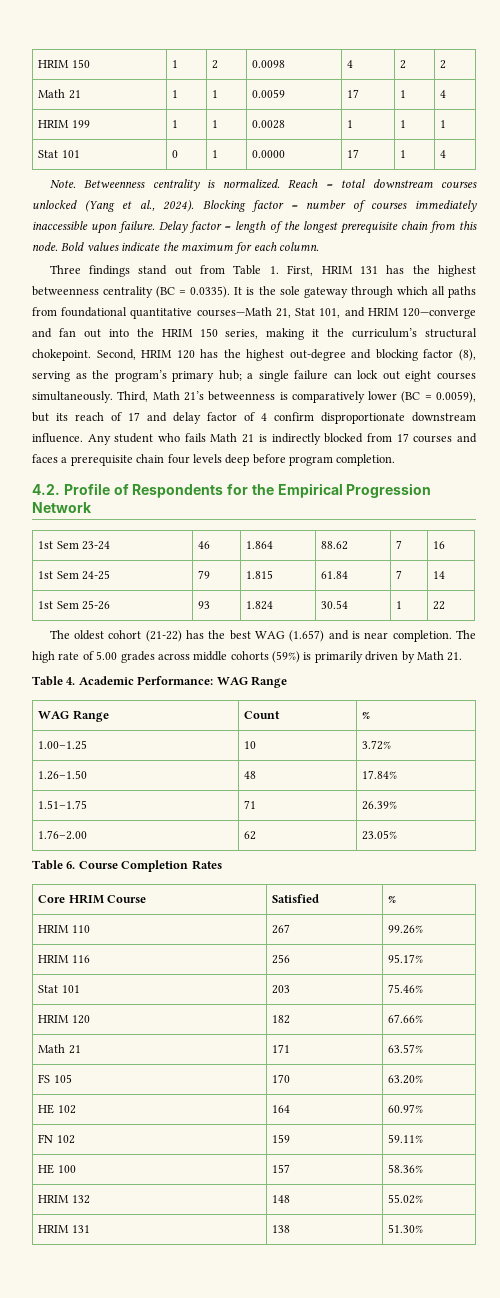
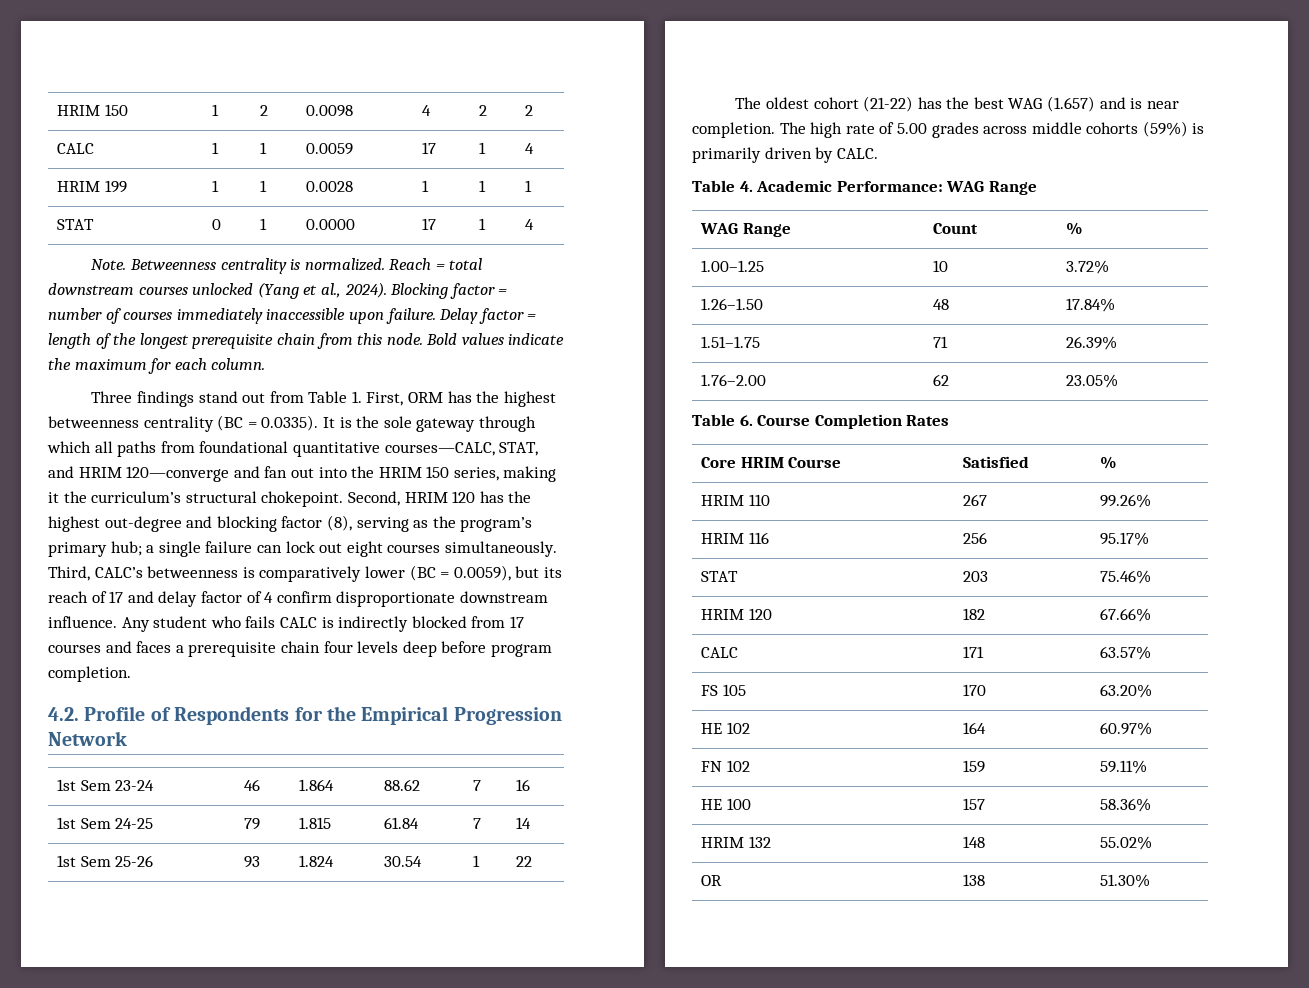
- Math 21 | 1 | 1 | 0.0059 | 17 | 1 | 4
+ CALC | 1 | 1 | 0.0059 | 17 | 1 | 4
- Stat 101 | 0 | 1 | 0.0000 | 17 | 1 | 4
+ STAT | 0 | 1 | 0.0000 | 17 | 1 | 4
- Three findings stand out from Table 1. First, HRIM 131 has the highest betweenness centrality (BC = 0.0335). It is the sole gateway through which all paths from foundational quantitative courses—Math 21, Stat 101, and HRIM 120—converge and fan out into the HRIM 150 series, making it the curriculum’s structural chokepoint.
+ Three findings stand out from Table 1. First, ORM has the highest betweenness centrality (BC = 0.0335). It is the sole gateway through which all paths from foundational quantitative courses—CALC, STAT, and HRIM 120—converge and fan out into the HRIM 150 series, making it the curriculum’s structural chokepoint.
- Third, Math 21’s betweenness is comparatively lower (BC = 0.0059), but its reach of 17 and delay factor of 4 confirm disproportionate downstream influence.
+ Third, CALC’s betweenness is comparatively lower (BC = 0.0059), but its reach of 17 and delay factor of 4 confirm disproportionate downstream influence.
- Any student who fails Math 21 is indirectly blocked from 17 courses and faces a prerequisite chain four levels deep before program completion.
+ Any student who fails CALC is indirectly blocked from 17 courses and faces a prerequisite chain four levels deep before program completion.
- The high rate of 5.00 grades across middle cohorts (59%) is primarily driven by Math 21.
+ The high rate of 5.00 grades across middle cohorts (59%) is primarily driven by CALC.
- Stat 101 | 203 | 75.46%
+ STAT | 203 | 75.46%
- Math 21 | 171 | 63.57%
+ CALC | 171 | 63.57%
- HRIM 131 | 138 | 51.30%
+ OR | 138 | 51.30%

